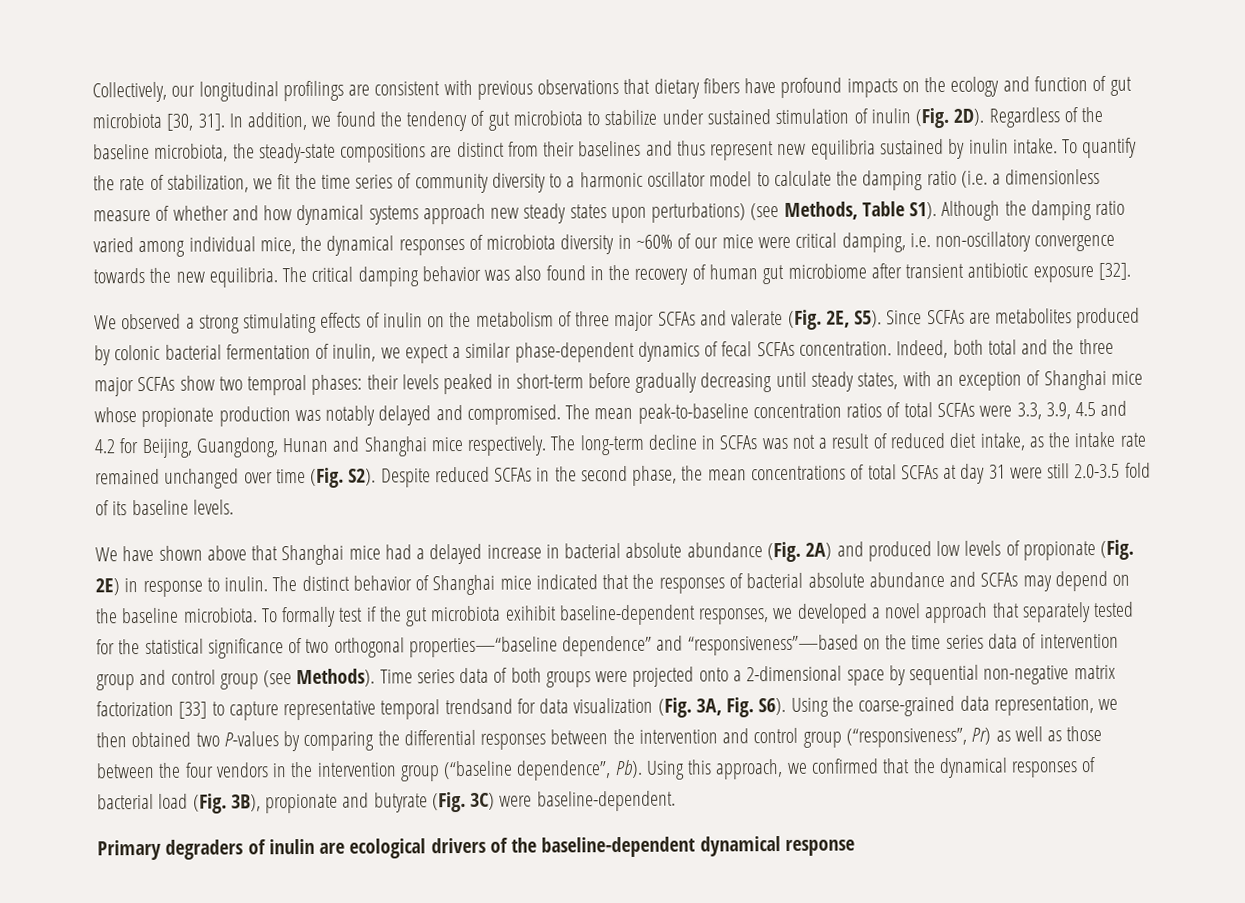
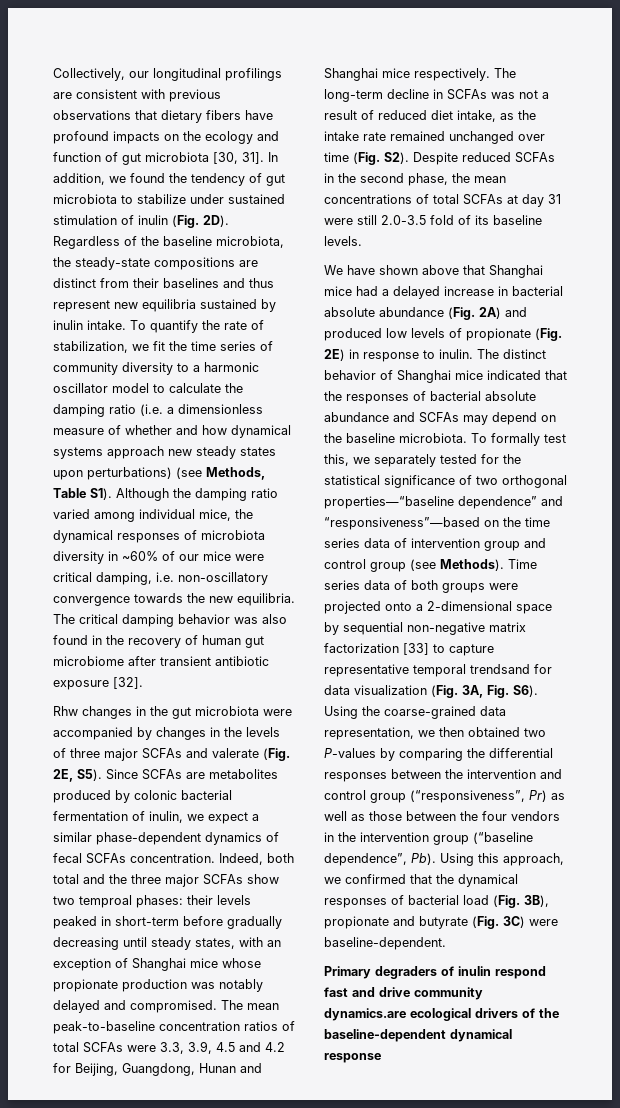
- We observed a strong stimulating effects of inulin on the metabolism of three major SCFAs and valerate (Fig. 2E, S5). Since SCFAs are metabolites produced by colonic bacterial fermentation of inulin, we expect a similar phase-dependent dynamics of fecal SCFAs concentration.
+ Rhw changes in the gut microbiota were accompanied by changes in the levels of three major SCFAs and valerate (Fig. 2E, S5). Since SCFAs are metabolites produced by colonic bacterial fermentation of inulin, we expect a similar phase-dependent dynamics of fecal SCFAs concentration.
- To formally test if the gut microbiota exihibit baseline-dependent responses, we developed a novel approach that separately tested for the statistical significance of two orthogonal properties—“baseline dependence” and “responsiveness”—based on the time series data of intervention group and control group (see Methods).
+ To formally test this, we separately tested for the statistical significance of two orthogonal properties—“baseline dependence” and “responsiveness”—based on the time series data of intervention group and control group (see Methods).
- Primary degraders of inulin are ecological drivers of the baseline-dependent dynamical response
+ Primary degraders of inulin respond fast and drive community dynamics.are ecological drivers of the baseline-dependent dynamical response

